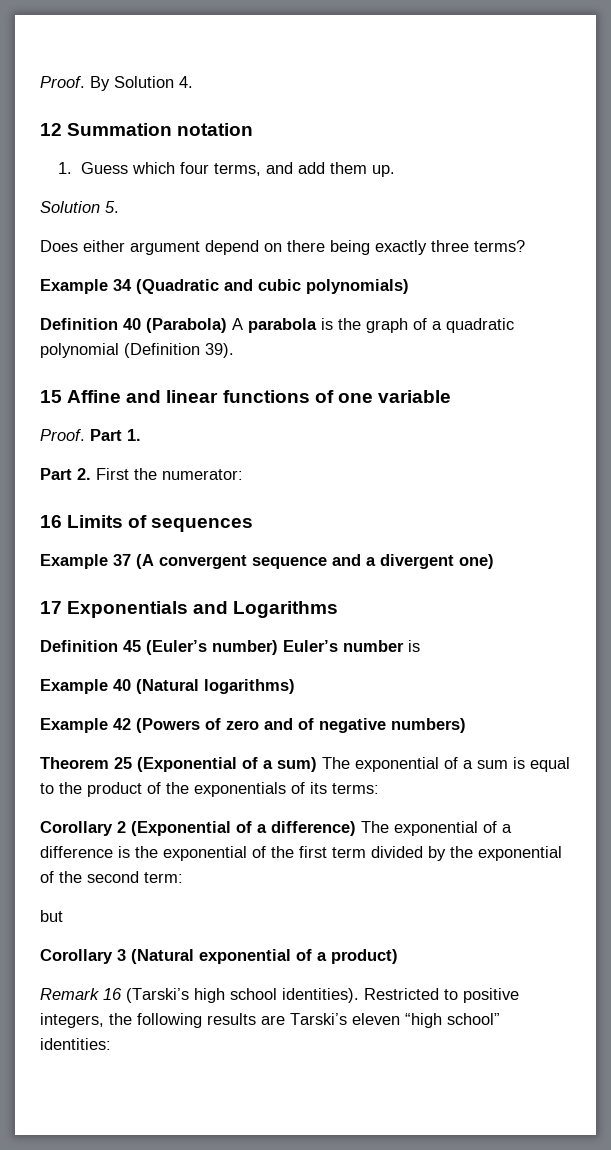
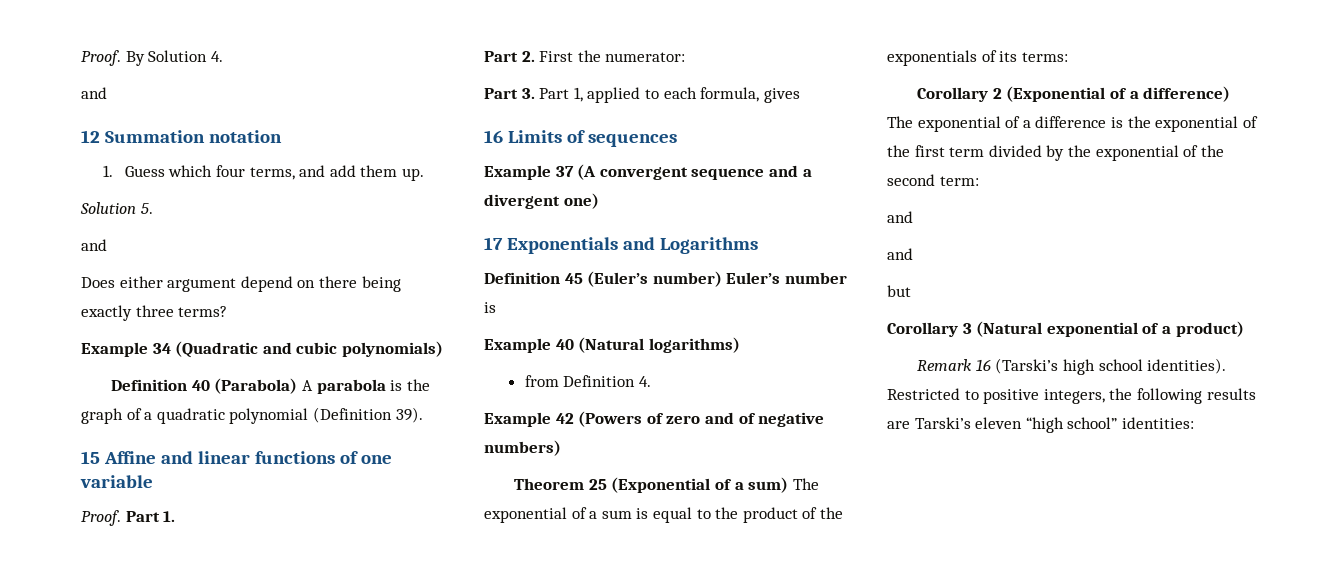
  By Solution 4.
+ and
  Solution 5.
+ and
+ Part 3. Part 1, applied to each formula, gives
+ from Definition 4.
  Corollary 2 (Exponential of a difference) The exponential of a difference is the exponential of the first term divided by the exponential of the second term:
+ and
+ and

